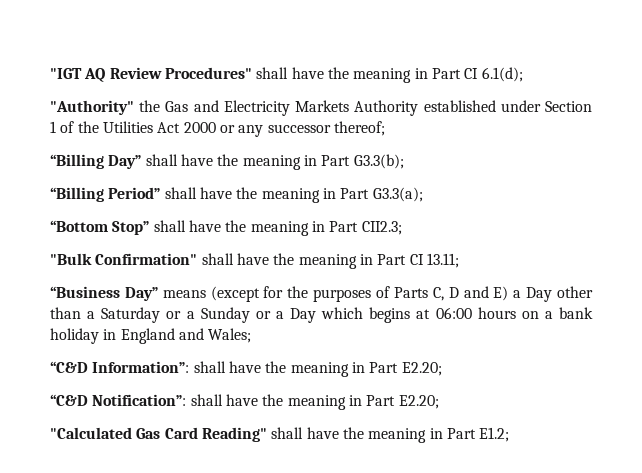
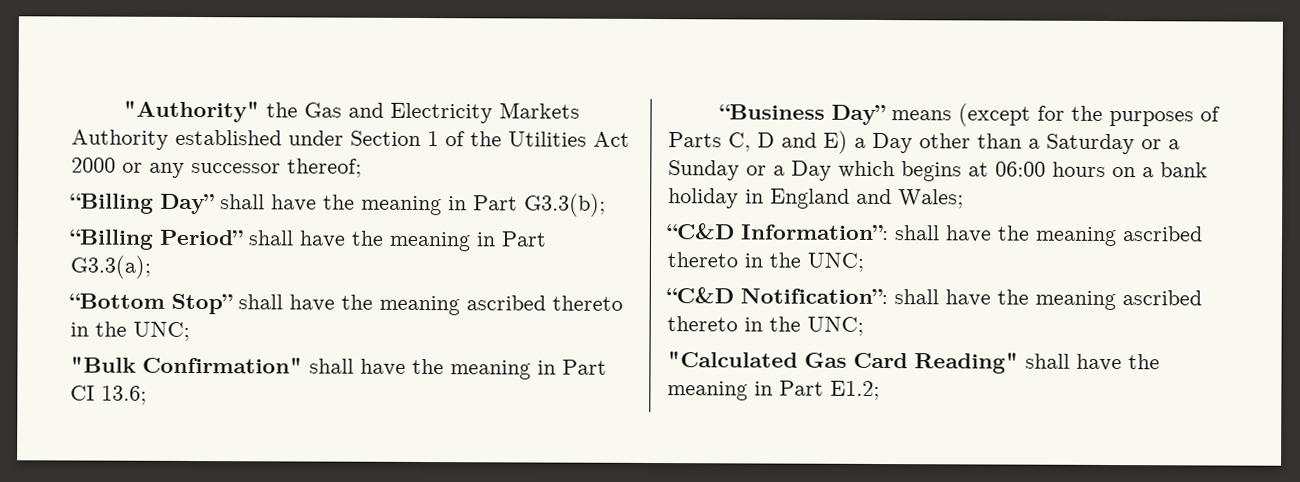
- "IGT AQ Review Procedures" shall have the meaning in Part CI 6.1(d);
- “Bottom Stop” shall have the meaning in Part CII2.3;
+ “Bottom Stop” shall have the meaning ascribed thereto in the UNC;
- "Bulk Confirmation" shall have the meaning in Part CI 13.11;
+ "Bulk Confirmation" shall have the meaning in Part CI 13.6;
- “C&D Information”: shall have the meaning in Part E2.20;
+ “C&D Information”: shall have the meaning ascribed thereto in the UNC;
- “C&D Notification”: shall have the meaning in Part E2.20;
+ “C&D Notification”: shall have the meaning ascribed thereto in the UNC;

